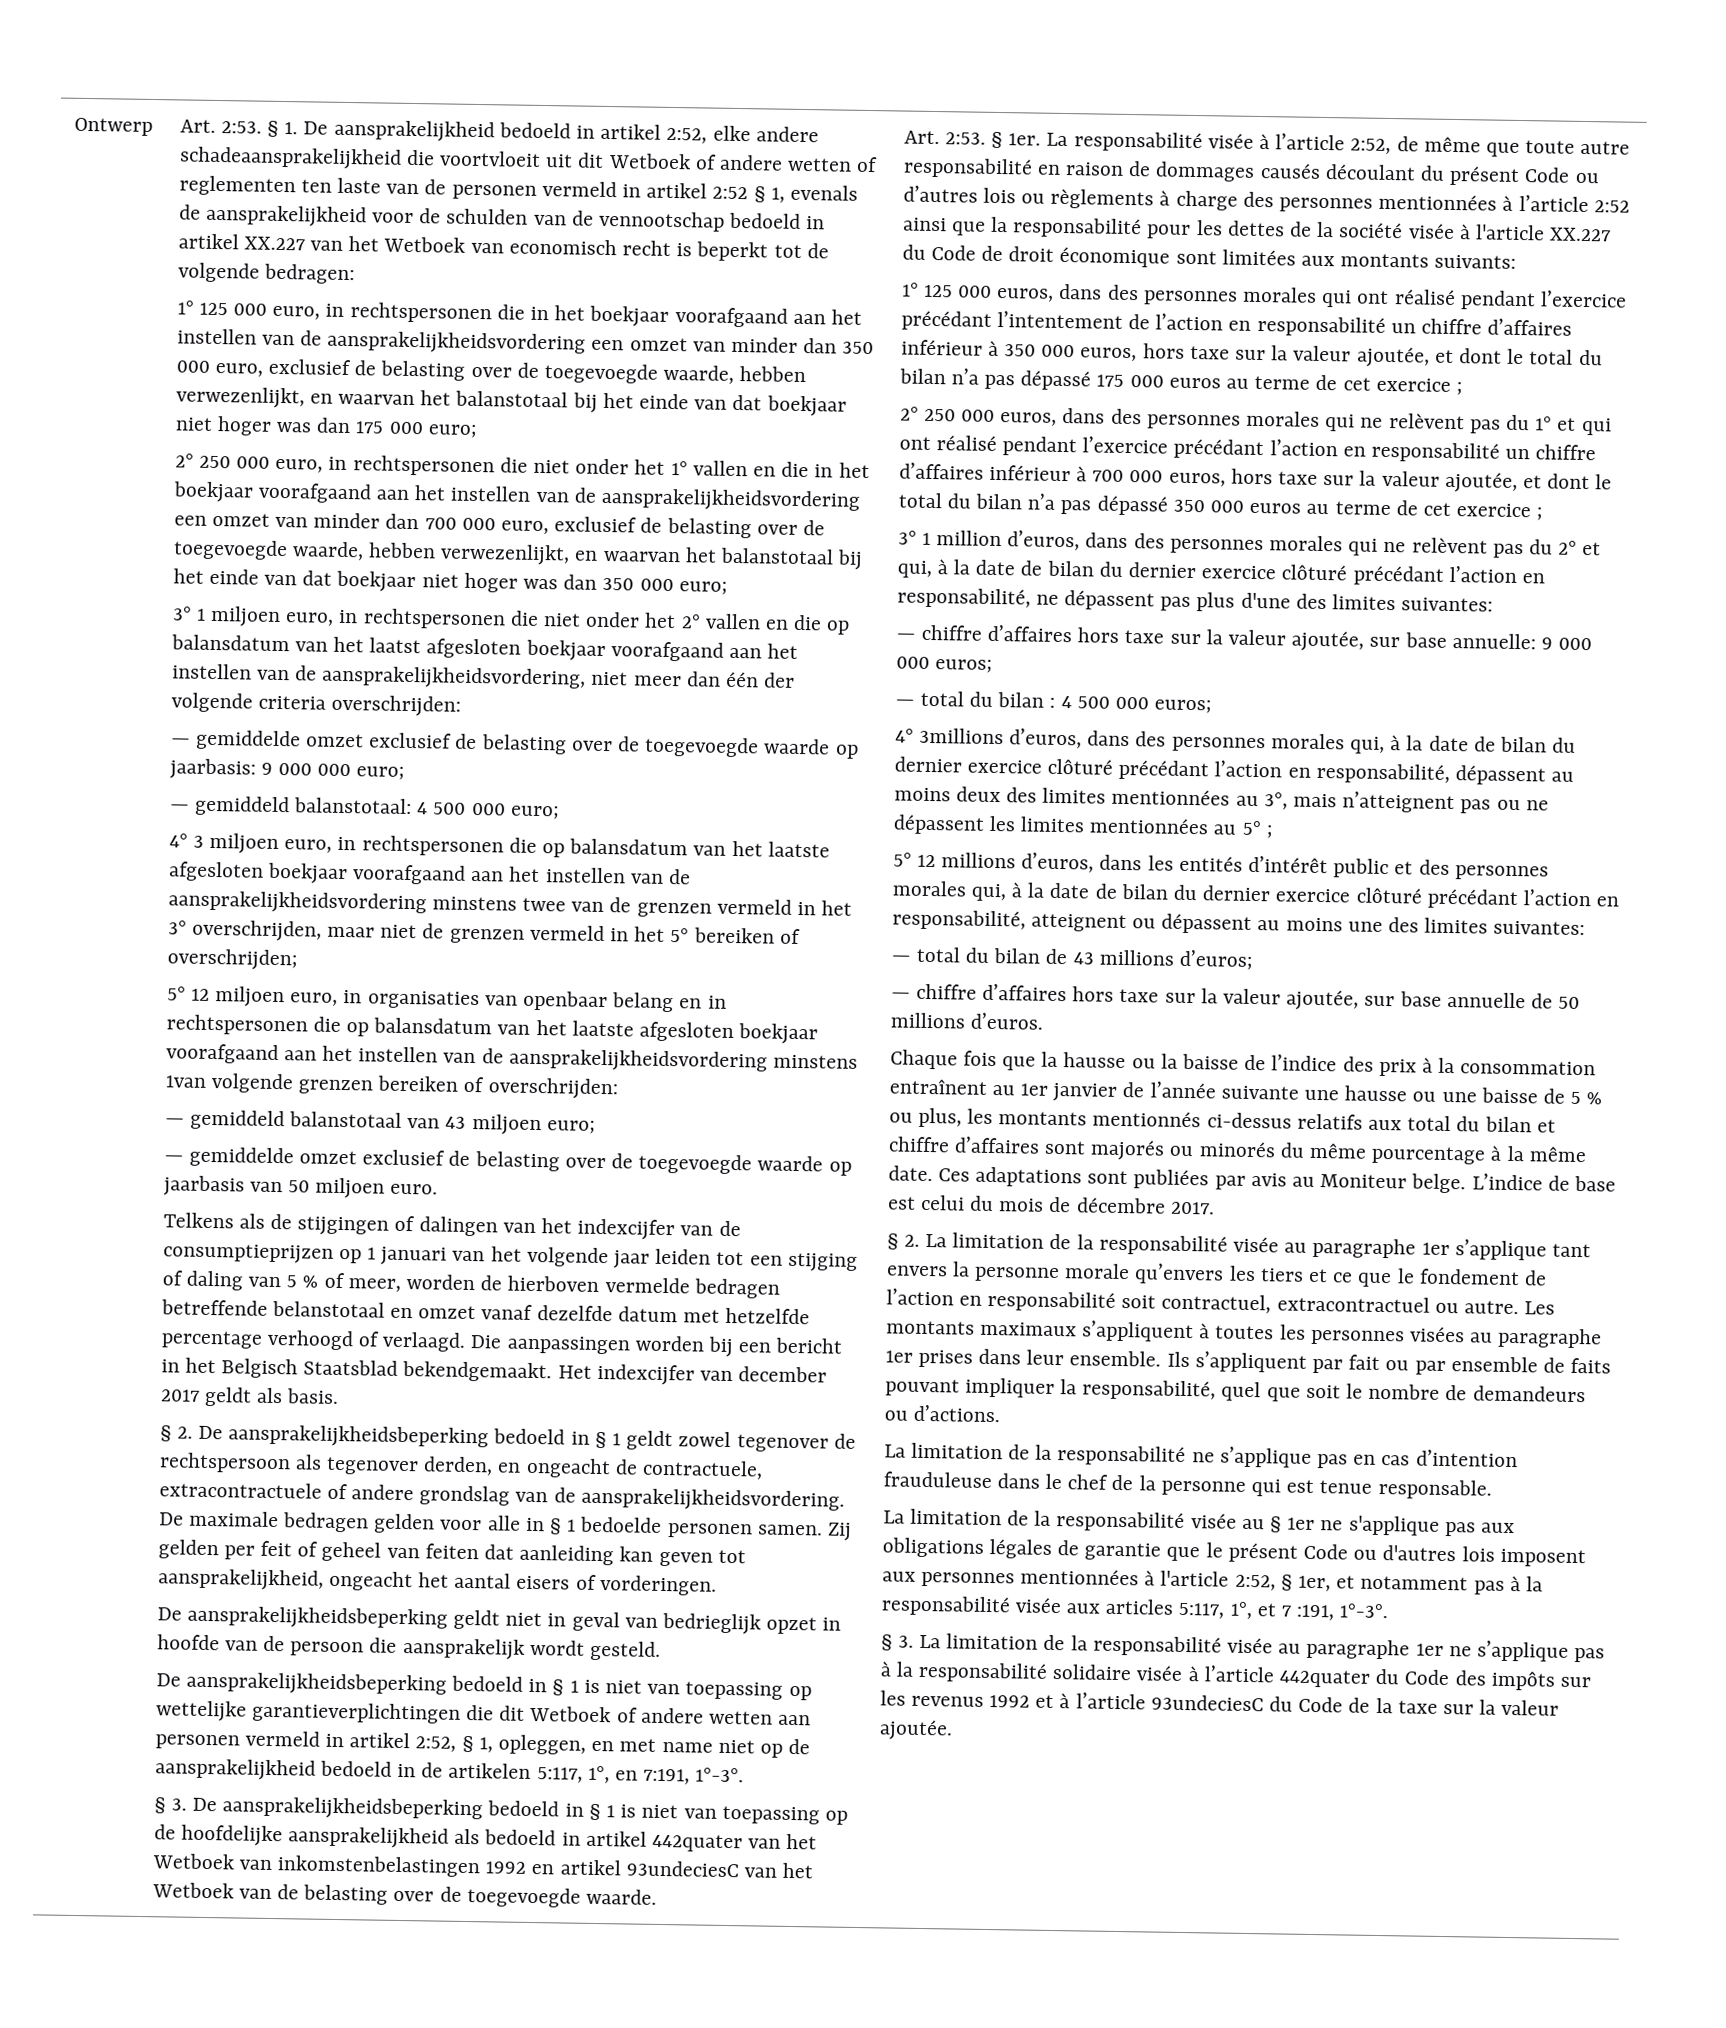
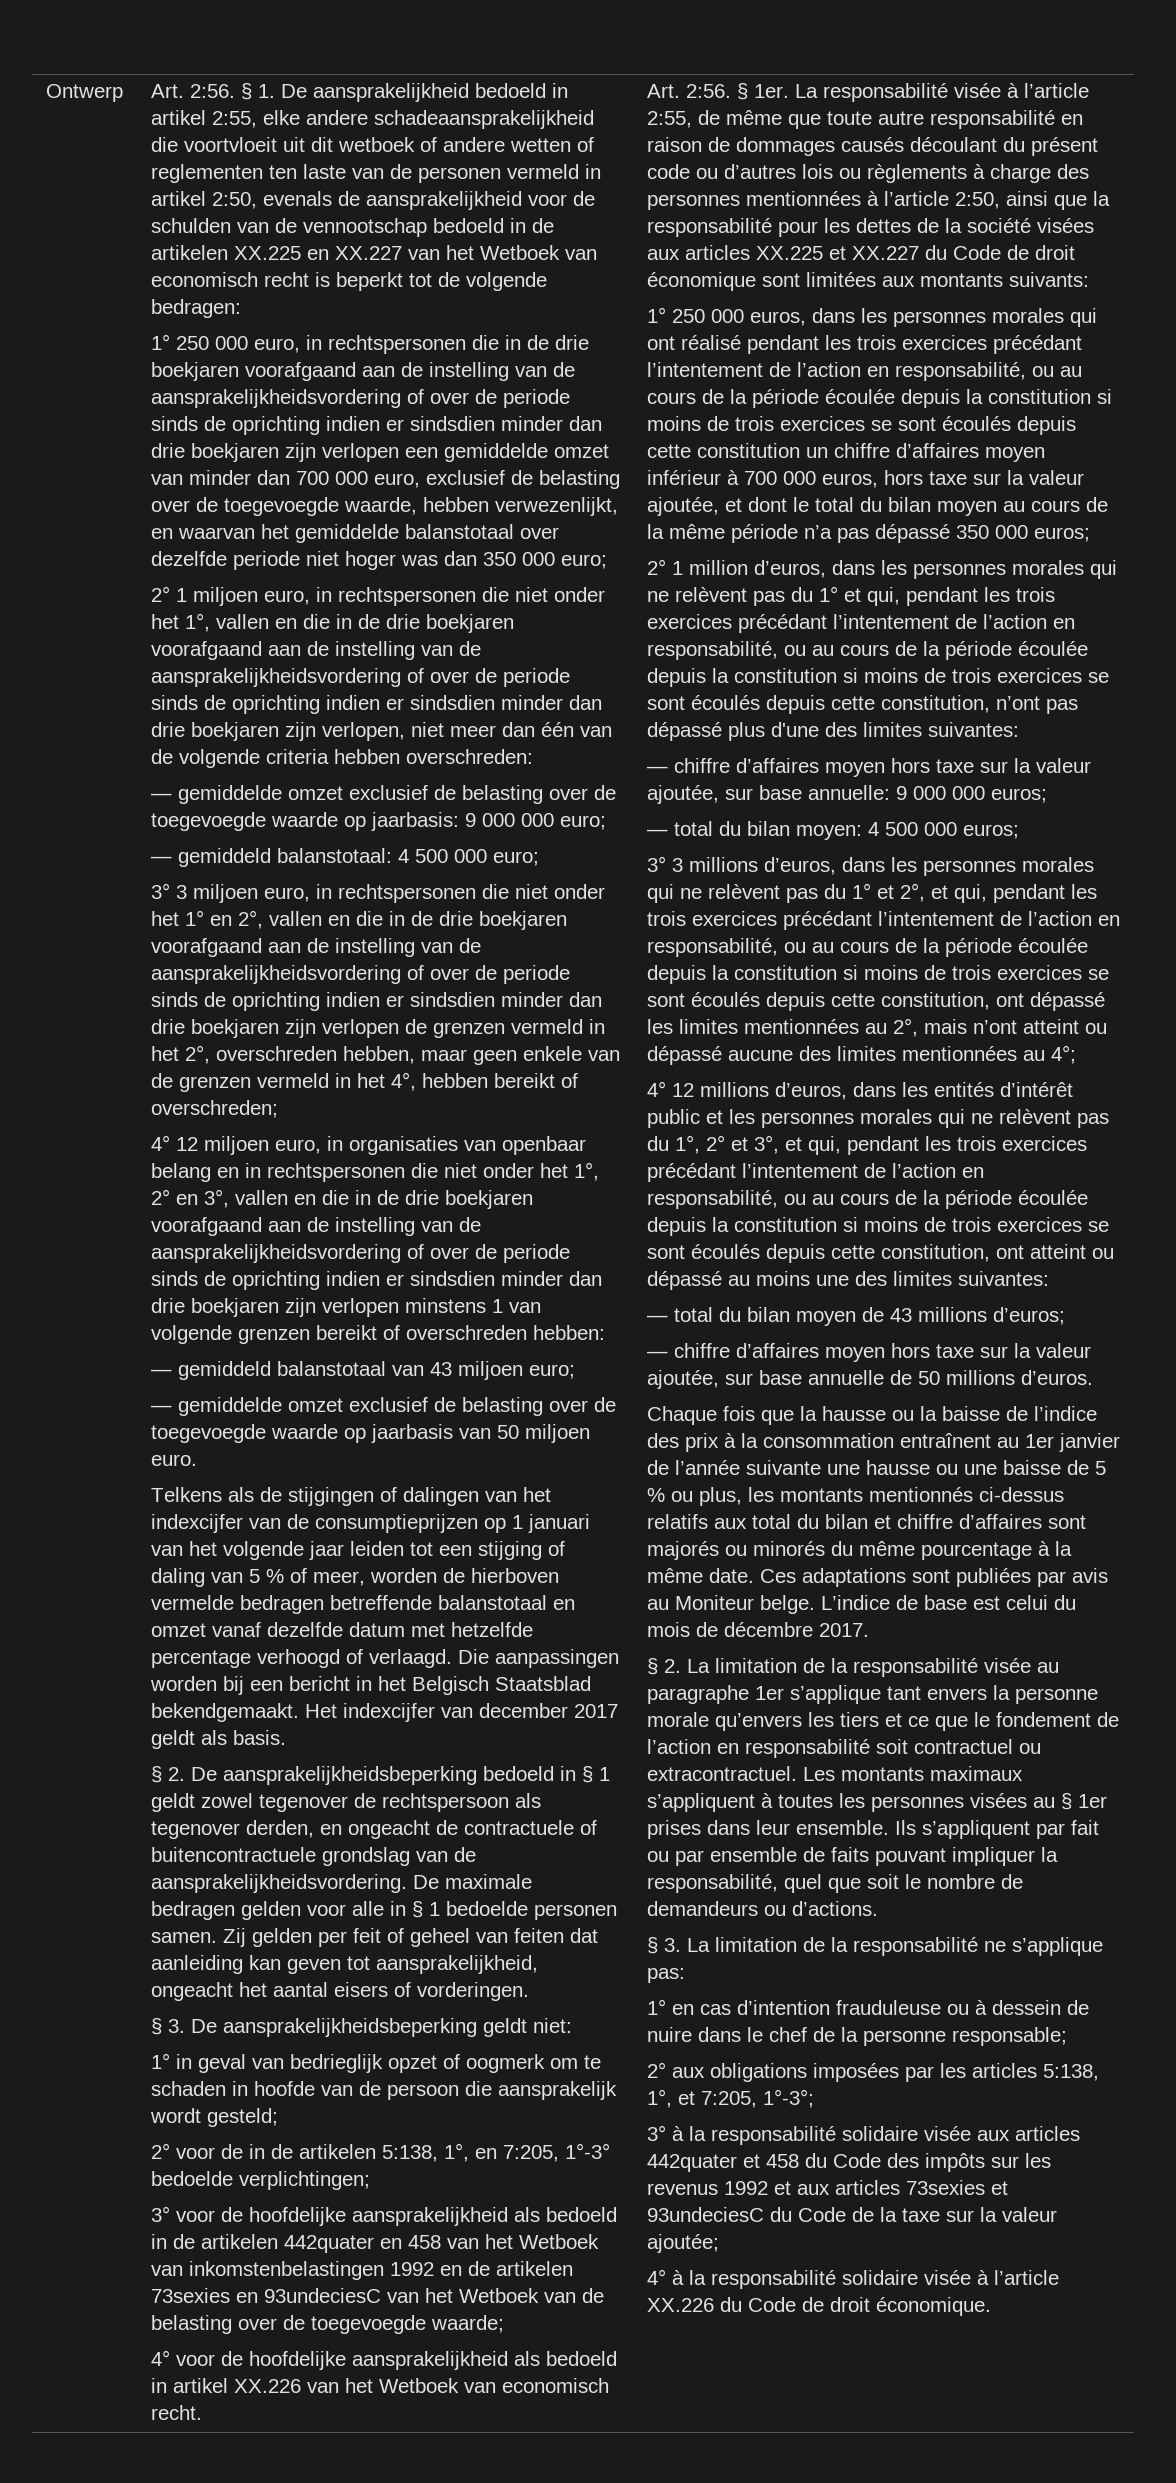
- Ontwerp | Art. 2:53.
+ Ontwerp | Art. 2:56.
- § 1. De aansprakelijkheid bedoeld in artikel 2:52, elke andere schadeaansprakelijkheid die voortvloeit uit dit Wetboek of andere wetten of reglementen ten laste van de personen vermeld in artikel 2:52 § 1, evenals de aansprakelijkheid voor de schulden van de vennootschap bedoeld in artikel XX.227 van het Wetboek van economisch recht is beperkt tot de volgende bedragen:
+ § 1. De aansprakelijkheid bedoeld in artikel 2:55, elke andere schadeaansprakelijkheid die voortvloeit uit dit wetboek of andere wetten of reglementen ten laste van de personen vermeld in artikel 2:50, evenals de aansprakelijkheid voor de schulden van de vennootschap bedoeld in de artikelen XX.225 en XX.227 van het Wetboek van economisch recht is beperkt tot de volgende bedragen:
- 1° 125 000 euro, in rechtspersonen die in het boekjaar voorafgaand aan het instellen van de aansprakelijkheidsvordering een omzet van minder dan 350 000 euro, exclusief de belasting over de toegevoegde waarde, hebben verwezenlijkt, en waarvan het balanstotaal bij het einde van dat boekjaar niet hoger was dan 175 000 euro;
- 2° 250 000 euro, in rechtspersonen die niet onder het 1° vallen en die in het boekjaar voorafgaand aan het instellen van de aansprakelijkheidsvordering een omzet van minder dan 700 000 euro, exclusief de belasting over de toegevoegde waarde, hebben verwezenlijkt, en waarvan het balanstotaal bij het einde van dat boekjaar niet hoger was dan 350 000 euro;
+ 1° 250 000 euro, in rechtspersonen die in de drie boekjaren voorafgaand aan de instelling van de aansprakelijkheidsvordering of over de periode sinds de oprichting indien er sindsdien minder dan drie boekjaren zijn verlopen een gemiddelde omzet van minder dan 700 000 euro, exclusief de belasting over de toegevoegde waarde, hebben verwezenlijkt, en waarvan het gemiddelde balanstotaal over dezelfde periode niet hoger was dan 350 000 euro;
- 3° 1 miljoen euro, in rechtspersonen die niet onder het 2° vallen en die op balansdatum van het laatst afgesloten boekjaar voorafgaand aan het instellen van de aansprakelijkheidsvordering, niet meer dan één der volgende criteria overschrijden:
+ 2° 1 miljoen euro, in rechtspersonen die niet onder het 1°, vallen en die in de drie boekjaren voorafgaand aan de instelling van de aansprakelijkheidsvordering of over de periode sinds de oprichting indien er sindsdien minder dan drie boekjaren zijn verlopen, niet meer dan één van de volgende criteria hebben overschreden:
- 4° 3 miljoen euro, in rechtspersonen die op balansdatum van het laatste afgesloten boekjaar voorafgaand aan het instellen van de aansprakelijkheidsvordering minstens twee van de grenzen vermeld in het 3° overschrijden, maar niet de grenzen vermeld in het 5° bereiken of overschrijden;
- 5° 12 miljoen euro, in organisaties van openbaar belang en in rechtspersonen die op balansdatum van het laatste afgesloten boekjaar voorafgaand aan het instellen van de aansprakelijkheidsvordering minstens 1van volgende grenzen bereiken of overschrijden:
+ 3° 3 miljoen euro, in rechtspersonen die niet onder het 1° en 2°, vallen en die in de drie boekjaren voorafgaand aan de instelling van de aansprakelijkheidsvordering of over de periode sinds de oprichting indien er sindsdien minder dan drie boekjaren zijn verlopen de grenzen vermeld in het 2°, overschreden hebben, maar geen enkele van de grenzen vermeld in het 4°, hebben bereikt of overschreden;
+ 4° 12 miljoen euro, in organisaties van openbaar belang en in rechtspersonen die niet onder het 1°, 2° en 3°, vallen en die in de drie boekjaren voorafgaand aan de instelling van de aansprakelijkheidsvordering of over de periode sinds de oprichting indien er sindsdien minder dan drie boekjaren zijn verlopen minstens 1 van volgende grenzen bereikt of overschreden hebben:
- Telkens als de stijgingen of dalingen van het indexcijfer van de consumptieprijzen op 1 januari van het volgende jaar leiden tot een stijging of daling van 5 % of meer, worden de hierboven vermelde bedragen betreffende belanstotaal en omzet vanaf dezelfde datum met hetzelfde percentage verhoogd of verlaagd.
+ Telkens als de stijgingen of dalingen van het indexcijfer van de consumptieprijzen op 1 januari van het volgende jaar leiden tot een stijging of daling van 5 % of meer, worden de hierboven vermelde bedragen betreffende balanstotaal en omzet vanaf dezelfde datum met hetzelfde percentage verhoogd of verlaagd.
- § 2. De aansprakelijkheidsbeperking bedoeld in § 1 geldt zowel tegenover de rechtspersoon als tegenover derden, en ongeacht de contractuele, extracontractuele of andere grondslag van de aansprakelijkheidsvordering.
+ § 2. De aansprakelijkheidsbeperking bedoeld in § 1 geldt zowel tegenover de rechtspersoon als tegenover derden, en ongeacht de contractuele of buitencontractuele grondslag van de aansprakelijkheidsvordering.
- De aansprakelijkheidsbeperking geldt niet in geval van bedrieglijk opzet in hoofde van de persoon die aansprakelijk wordt gesteld.
- De aansprakelijkheidsbeperking bedoeld in § 1 is niet van toepassing op wettelijke garantieverplichtingen die dit Wetboek of andere wetten aan personen vermeld in artikel 2:52, § 1, opleggen, en met name niet op de aansprakelijkheid bedoeld in de artikelen 5:117, 1°, en 7:191, 1°-3°.
- § 3. De aansprakelijkheidsbeperking bedoeld in § 1 is niet van toepassing op de hoofdelijke aansprakelijkheid als bedoeld in artikel 442quater van het Wetboek van inkomstenbelastingen 1992 en artikel 93undeciesC van het Wetboek van de belasting over de toegevoegde waarde. | Art. 2:53.
+ § 3. De aansprakelijkheidsbeperking geldt niet:
+ 1° in geval van bedrieglijk opzet of oogmerk om te schaden in hoofde van de persoon die aansprakelijk wordt gesteld;
+ 2° voor de in de artikelen 5:138, 1°, en 7:205, 1°-3° bedoelde verplichtingen;
+ 3° voor de hoofdelijke aansprakelijkheid als bedoeld in de artikelen 442quater en 458 van het Wetboek van inkomstenbelastingen 1992 en de artikelen 73sexies en 93undeciesC van het Wetboek van de belasting over de toegevoegde waarde;
+ 4° voor de hoofdelijke aansprakelijkheid als bedoeld in artikel XX.226 van het Wetboek van economisch recht. | Art. 2:56.
- La responsabilité visée à l’article 2:52, de même que toute autre responsabilité en raison de dommages causés découlant du présent Code ou d’autres lois ou règlements à charge des personnes mentionnées à l’article 2:52 ainsi que la responsabilité pour les dettes de la société visée à l'article XX.227 du Code de droit économique sont limitées aux montants suivants:
+ La responsabilité visée à l’article 2:55, de même que toute autre responsabilité en raison de dommages causés découlant du présent code ou d’autres lois ou règlements à charge des personnes mentionnées à l’article 2:50, ainsi que la responsabilité pour les dettes de la société visées aux articles XX.225 et XX.227 du Code de droit économique sont limitées aux montants suivants:
- 1° 125 000 euros, dans des personnes morales qui ont réalisé pendant l’exercice précédant l’intentement de l’action en responsabilité un chiffre d’affaires inférieur à 350 000 euros, hors taxe sur la valeur ajoutée, et dont le total du bilan n’a pas dépassé 175 000 euros au terme de cet exercice ;
- 2° 250 000 euros, dans des personnes morales qui ne relèvent pas du 1° et qui ont réalisé pendant l’exercice précédant l’action en responsabilité un chiffre d’affaires inférieur à 700 000 euros, hors taxe sur la valeur ajoutée, et dont le total du bilan n’a pas dépassé 350 000 euros au terme de cet exercice ;
- 3° 1 million d’euros, dans des personnes morales qui ne relèvent pas du 2° et qui, à la date de bilan du dernier exercice clôturé précédant l’action en responsabilité, ne dépassent pas plus d'une des limites suivantes:
+ 1° 250 000 euros, dans les personnes morales qui ont réalisé pendant les trois exercices précédant l’intentement de l’action en responsabilité, ou au cours de la période écoulée depuis la constitution si moins de trois exercices se sont écoulés depuis cette constitution un chiffre d’affaires moyen inférieur à 700 000 euros, hors taxe sur la valeur ajoutée, et dont le total du bilan moyen au cours de la même période n’a pas dépassé 350 000 euros;
+ 2° 1 million d’euros, dans les personnes morales qui ne relèvent pas du 1° et qui, pendant les trois exercices précédant l’intentement de l’action en responsabilité, ou au cours de la période écoulée depuis la constitution si moins de trois exercices se sont écoulés depuis cette constitution, n’ont pas dépassé plus d'une des limites suivantes:
- — chiffre d’affaires hors taxe sur la valeur ajoutée, sur base annuelle: 9 000 000 euros;
+ — chiffre d’affaires moyen hors taxe sur la valeur ajoutée, sur base annuelle: 9 000 000 euros;
- — total du bilan : 4 500 000 euros;
+ — total du bilan moyen: 4 500 000 euros;
- 4° 3millions d’euros, dans des personnes morales qui, à la date de bilan du dernier exercice clôturé précédant l’action en responsabilité, dépassent au moins deux des limites mentionnées au 3°, mais n’atteignent pas ou ne dépassent les limites mentionnées au 5° ;
- 5° 12 millions d’euros, dans les entités d’intérêt public et des personnes morales qui, à la date de bilan du dernier exercice clôturé précédant l’action en responsabilité, atteignent ou dépassent au moins une des limites suivantes:
+ 3° 3 millions d’euros, dans les personnes morales qui ne relèvent pas du 1° et 2°, et qui, pendant les trois exercices précédant l’intentement de l’action en responsabilité, ou au cours de la période écoulée depuis la constitution si moins de trois exercices se sont écoulés depuis cette constitution, ont dépassé les limites mentionnées au 2°, mais n’ont atteint ou dépassé aucune des limites mentionnées au 4°;
+ 4° 12 millions d’euros, dans les entités d’intérêt public et les personnes morales qui ne relèvent pas du 1°, 2° et 3°, et qui, pendant les trois exercices précédant l’intentement de l’action en responsabilité, ou au cours de la période écoulée depuis la constitution si moins de trois exercices se sont écoulés depuis cette constitution, ont atteint ou dépassé au moins une des limites suivantes:
- — total du bilan de 43 millions d’euros;
+ — total du bilan moyen de 43 millions d’euros;
- — chiffre d’affaires hors taxe sur la valeur ajoutée, sur base annuelle de 50 millions d’euros.
+ — chiffre d’affaires moyen hors taxe sur la valeur ajoutée, sur base annuelle de 50 millions d’euros.
- § 2. La limitation de la responsabilité visée au paragraphe 1er s’applique tant envers la personne morale qu’envers les tiers et ce que le fondement de l’action en responsabilité soit contractuel, extracontractuel ou autre.
+ § 2. La limitation de la responsabilité visée au paragraphe 1er s’applique tant envers la personne morale qu’envers les tiers et ce que le fondement de l’action en responsabilité soit contractuel ou extracontractuel.
- Les montants maximaux s’appliquent à toutes les personnes visées au paragraphe 1er prises dans leur ensemble.
+ Les montants maximaux s’appliquent à toutes les personnes visées au § 1er prises dans leur ensemble.
- La limitation de la responsabilité ne s’applique pas en cas d’intention frauduleuse dans le chef de la personne qui est tenue responsable.
- La limitation de la responsabilité visée au § 1er ne s'applique pas aux obligations légales de garantie que le présent Code ou d'autres lois imposent aux personnes mentionnées à l'article 2:52, § 1er, et notamment pas à la responsabilité visée aux articles 5:117, 1°, et 7 :191, 1°-3°.
- § 3. La limitation de la responsabilité visée au paragraphe 1er ne s’applique pas à la responsabilité solidaire visée à l’article 442quater du Code des impôts sur les revenus 1992 et à l’article 93undeciesC du Code de la taxe sur la valeur ajoutée.
+ § 3. La limitation de la responsabilité ne s’applique pas:
+ 1° en cas d’intention frauduleuse ou à dessein de nuire dans le chef de la personne responsable;
+ 2° aux obligations imposées par les articles 5:138, 1°, et 7:205, 1°-3°;
+ 3° à la responsabilité solidaire visée aux articles 442quater et 458 du Code des impôts sur les revenus 1992 et aux articles 73sexies et 93undeciesC du Code de la taxe sur la valeur ajoutée;
+ 4° à la responsabilité solidaire visée à l’article XX.226 du Code de droit économique.

